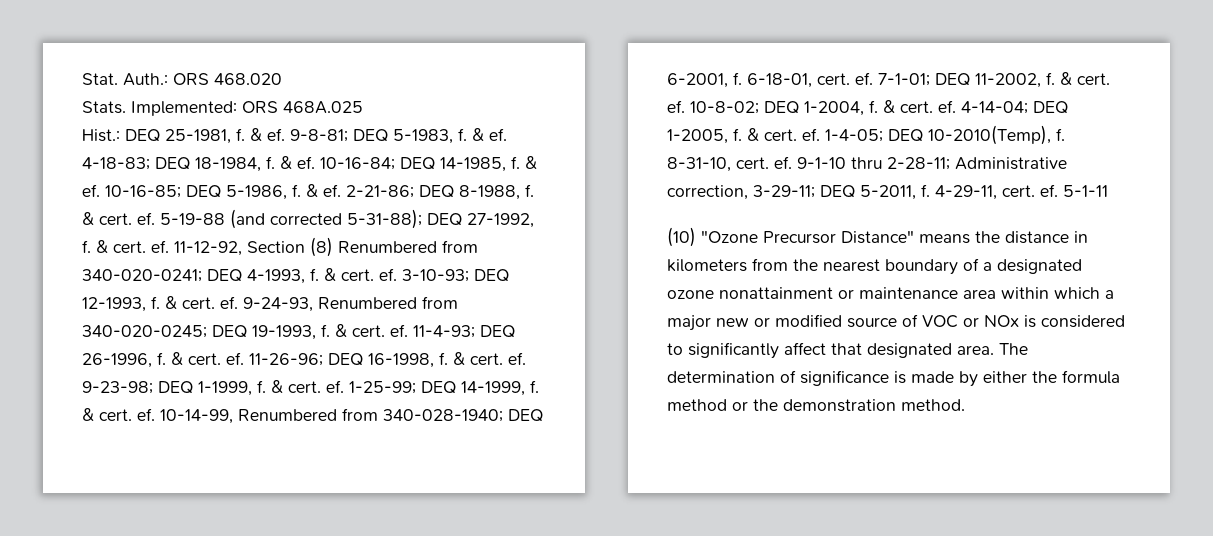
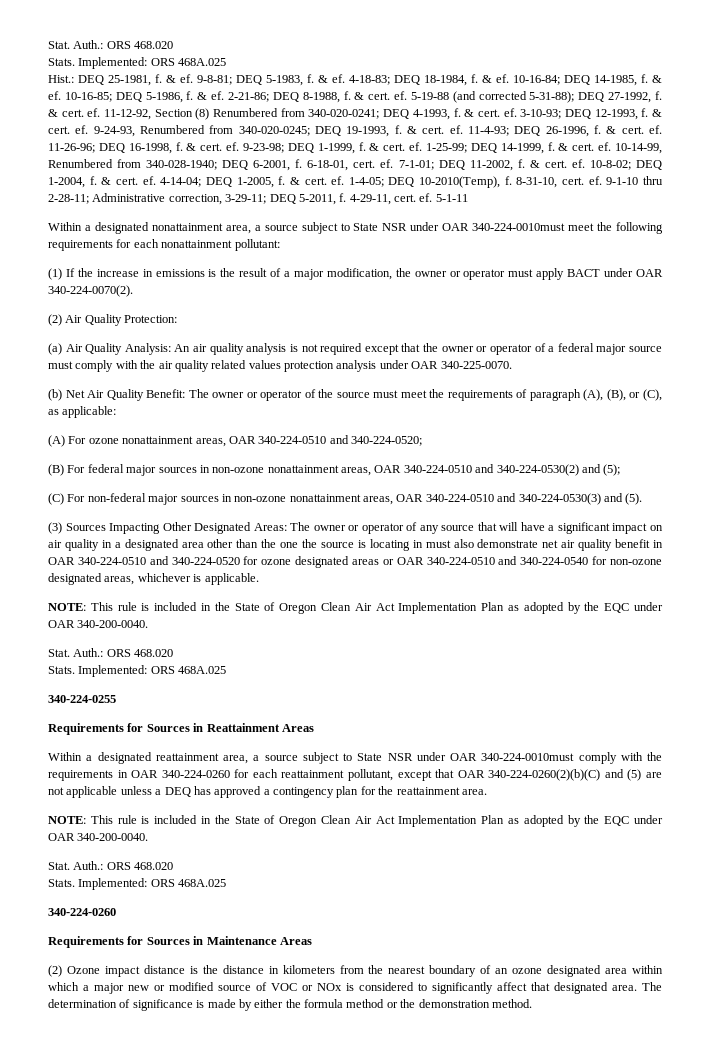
- (10) "Ozone Precursor Distance" means the distance in kilometers from the nearest boundary of a designated ozone nonattainment or maintenance area within which a major new or modified source of VOC or NOx is considered to significantly affect that designated area.
+ Within a designated nonattainment area, a source subject to State NSR under OAR 340-224-0010must meet the following requirements for each nonattainment pollutant:
+ (1) If the increase in emissions is the result of a major modification, the owner or operator must apply BACT under OAR 340-224-0070(2).
+ (2) Air Quality Protection:
+ (a) Air Quality Analysis: An air quality analysis is not required except that the owner or operator of a federal major source must comply with the air quality related values protection analysis under OAR 340-225-0070.
+ (b) Net Air Quality Benefit: The owner or operator of the source must meet the requirements of paragraph (A), (B), or (C), as applicable:
+ (A) For ozone nonattainment areas, OAR 340-224-0510 and 340-224-0520;
+ (B) For federal major sources in non-ozone nonattainment areas, OAR 340-224-0510 and 340-224-0530(2) and (5);
+ (C) For non-federal major sources in non-ozone nonattainment areas, OAR 340-224-0510 and 340-224-0530(3) and (5).
+ (3) Sources Impacting Other Designated Areas: The owner or operator of any source that will have a significant impact on air quality in a designated area other than the one the source is locating in must also demonstrate net air quality benefit in OAR 340-224-0510 and 340-224-0520 for ozone designated areas or OAR 340-224-0510 and 340-224-0540 for non-ozone designated areas, whichever is applicable.
+ NOTE: This rule is included in the State of Oregon Clean Air Act Implementation Plan as adopted by the EQC under OAR 340-200-0040.
+ Stat. Auth.: ORS 468.020
+ Stats. Implemented: ORS 468A.025
+ 340-224-0255
+ Requirements for Sources in Reattainment Areas
+ Within a designated reattainment area, a source subject to State NSR under OAR 340-224-0010must comply with the requirements in OAR 340-224-0260 for each reattainment pollutant, except that OAR 340-224-0260(2)(b)(C) and (5) are not applicable unless a DEQ has approved a contingency plan for the reattainment area.
+ NOTE: This rule is included in the State of Oregon Clean Air Act Implementation Plan as adopted by the EQC under OAR 340-200-0040.
+ Stat. Auth.: ORS 468.020
+ Stats. Implemented: ORS 468A.025
+ 340-224-0260
+ Requirements for Sources in Maintenance Areas
+ (2) Ozone impact distance is the distance in kilometers from the nearest boundary of an ozone designated area within which a major new or modified source of VOC or NOx is considered to significantly affect that designated area.

